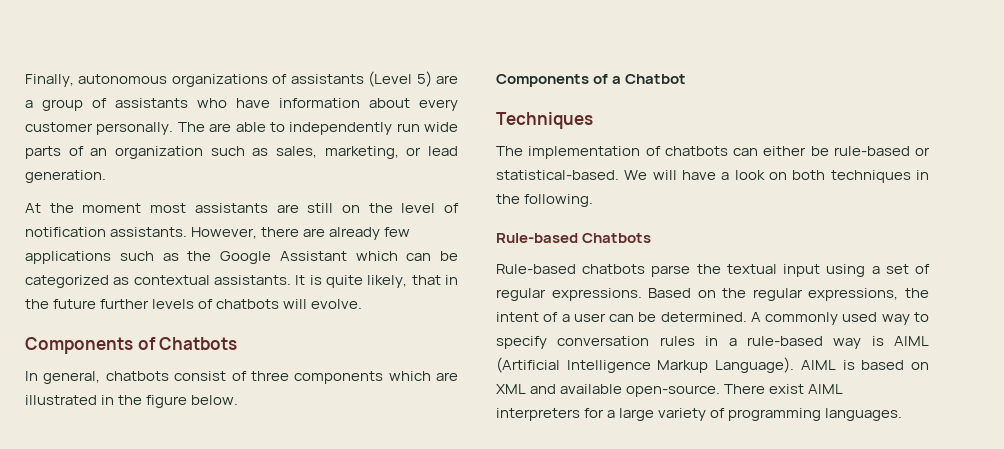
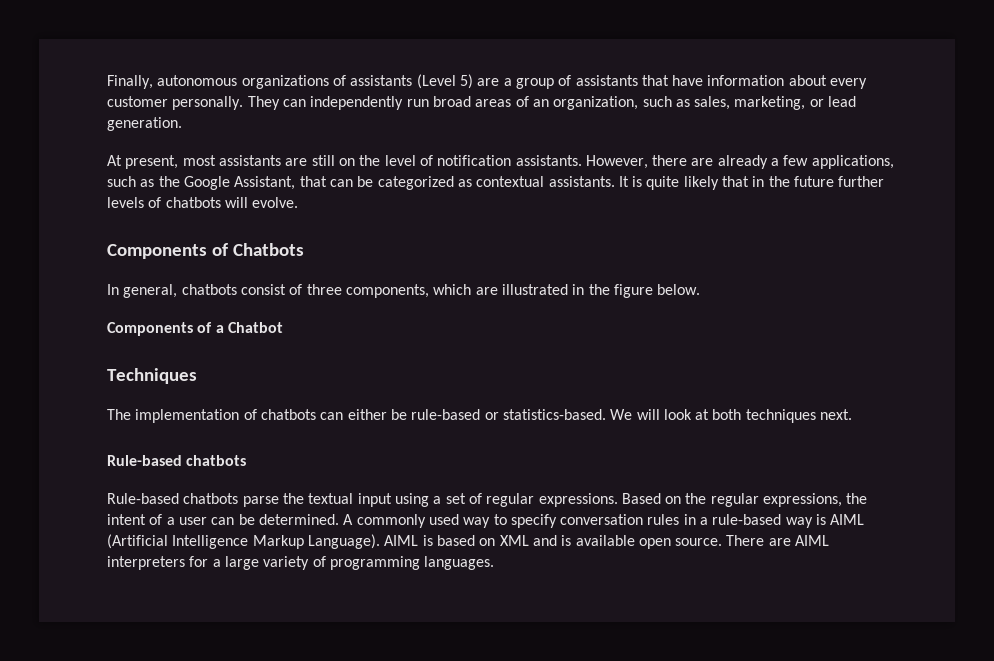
- Finally, autonomous organizations of assistants (Level 5) are a group of assistants who have information about every customer personally.
+ Finally, autonomous organizations of assistants (Level 5) are a group of assistants that have information about every customer personally.
- The are able to independently run wide parts of an organization such as sales, marketing, or lead generation.
+ They can independently run broad areas of an organization, such as sales, marketing, or lead generation.
- At the moment most assistants are still on the level of notification assistants.
+ At present, most assistants are still on the level of notification assistants.
- However, there are already few applications such as the Google Assistant which can be categorized as contextual assistants.
+ However, there are already a few applications, such as the Google Assistant, that can be categorized as contextual assistants.
- It is quite likely, that in the future further levels of chatbots will evolve.
+ It is quite likely that in the future further levels of chatbots will evolve.
- In general, chatbots consist of three components which are illustrated in the figure below.
+ In general, chatbots consist of three components, which are illustrated in the figure below.
- The implementation of chatbots can either be rule-based or statistical-based.
+ The implementation of chatbots can either be rule-based or statistics-based.
- We will have a look on both techniques in the following.
- Rule-based Chatbots
+ We will look at both techniques next.
+ Rule-based chatbots
- AIML is based on XML and available open-source. There exist AIML interpreters for a large variety of programming languages.
+ AIML is based on XML and is available open source. There are AIML interpreters for a large variety of programming languages.

